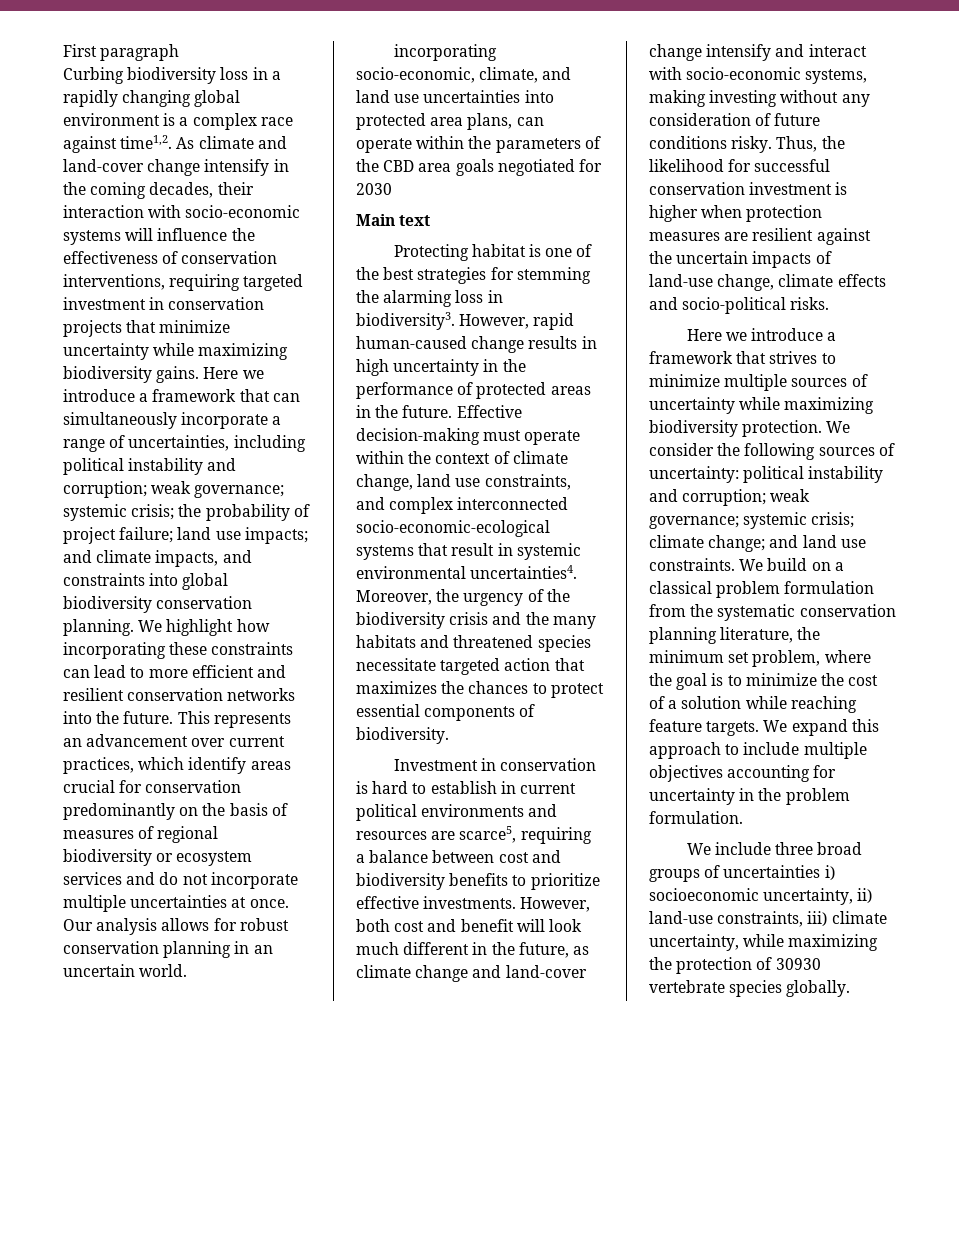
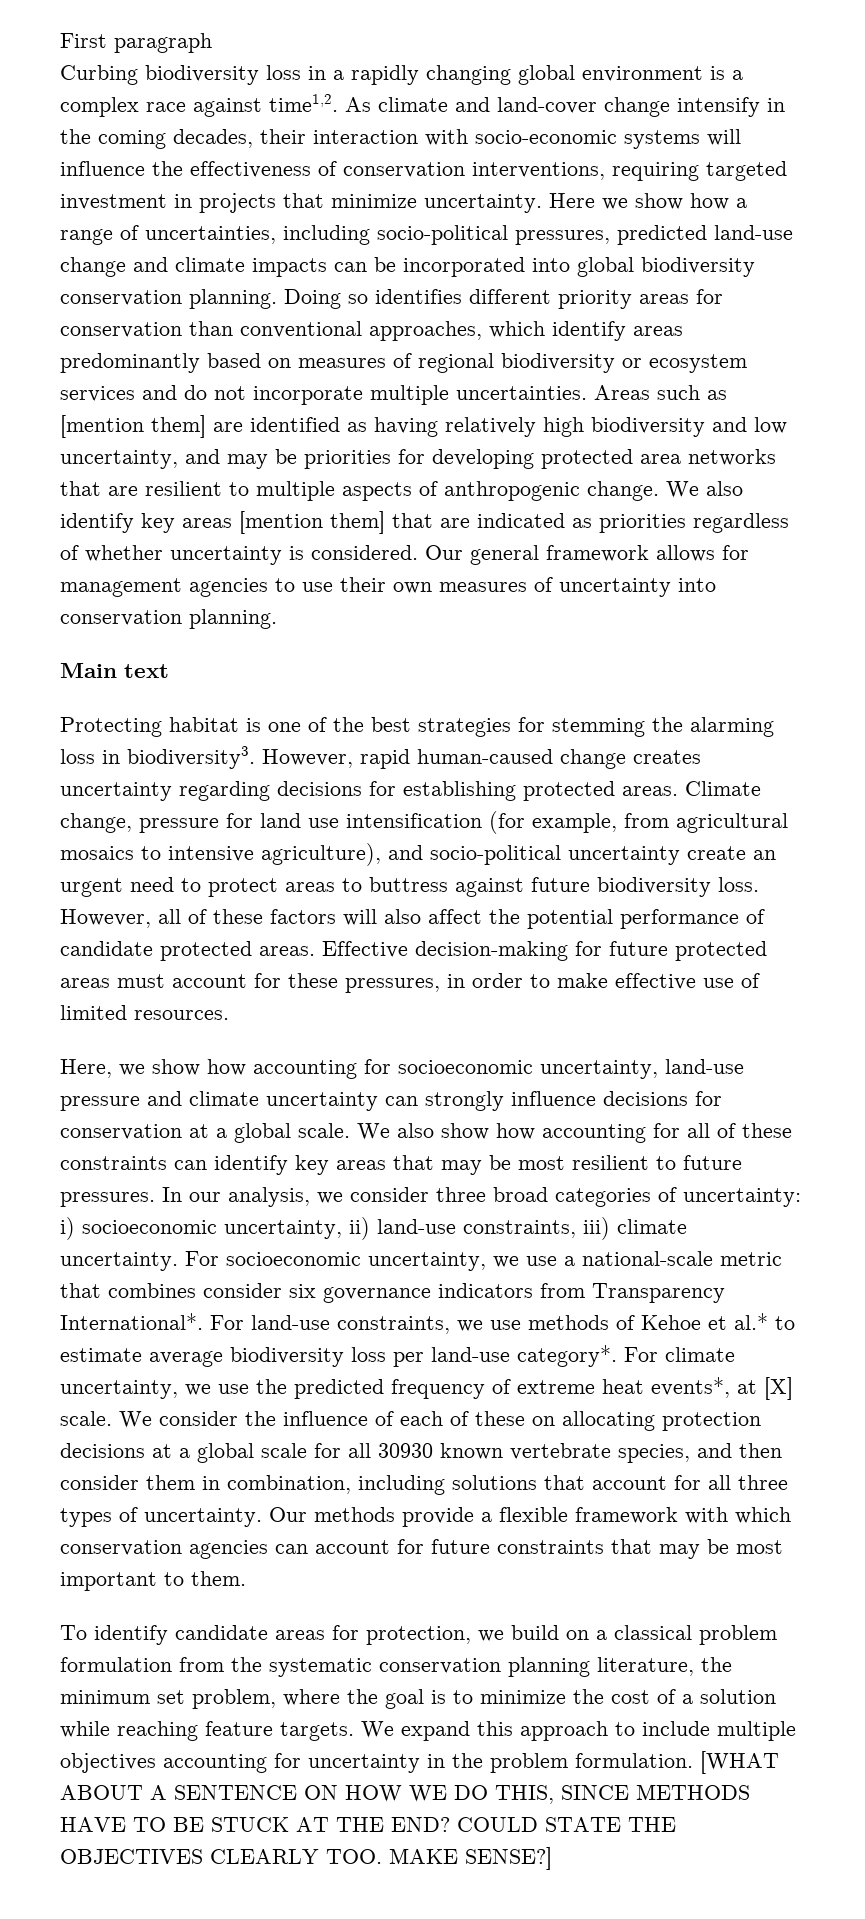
- As climate and land-cover change intensify in the coming decades, their interaction with socio-economic systems will influence the effectiveness of conservation interventions, requiring targeted investment in conservation projects that minimize uncertainty while maximizing biodiversity gains. Here we introduce a framework that can simultaneously incorporate a range of uncertainties, including political instability and corruption; weak governance; systemic crisis; the probability of project failure; land use impacts; and climate impacts, and constraints into global biodiversity conservation planning.
+ As climate and land-cover change intensify in the coming decades, their interaction with socio-economic systems will influence the effectiveness of conservation interventions, requiring targeted investment in projects that minimize uncertainty. Here we show how a range of uncertainties, including socio-political pressures, predicted land-use change and climate impacts can be incorporated into global biodiversity conservation planning.
- We highlight how incorporating these constraints can lead to more efficient and resilient conservation networks into the future. This represents an advancement over current practices, which identify areas crucial for conservation predominantly on the basis of measures of regional biodiversity or ecosystem services and do not incorporate multiple uncertainties at once. Our analysis allows for robust conservation planning in an uncertain world.
- incorporating socio-economic, climate, and land use uncertainties into protected area plans, can operate within the parameters of the CBD area goals negotiated for 2030
+ Doing so identifies different priority areas for conservation than conventional approaches, which identify areas predominantly based on measures of regional biodiversity or ecosystem services and do not incorporate multiple uncertainties. Areas such as [mention them] are identified as having relatively high biodiversity and low uncertainty, and may be priorities for developing protected area networks that are resilient to multiple aspects of anthropogenic change. We also identify key areas [mention them] that are indicated as priorities regardless of whether uncertainty is considered. Our general framework allows for management agencies to use their own measures of uncertainty into conservation planning.
- However, rapid human-caused change results in high uncertainty in the performance of protected areas in the future. Effective decision-making must operate within the context of climate change, land use constraints, and complex interconnected socio-economic-ecological systems that result in systemic environmental uncertainties4. Moreover, the urgency of the biodiversity crisis and the many habitats and threatened species necessitate targeted action that maximizes the chances to protect essential components of biodiversity.
- Investment in conservation is hard to establish in current political environments and resources are scarce5, requiring a balance between cost and biodiversity benefits to prioritize effective investments. However, both cost and benefit will look much different in the future, as climate change and land-cover change intensify and interact with socio-economic systems, making investing without any consideration of future conditions risky. Thus, the likelihood for successful conservation investment is higher when protection measures are resilient against the uncertain impacts of land-use change, climate effects and socio-political risks.
- Here we introduce a framework that strives to minimize multiple sources of uncertainty while maximizing biodiversity protection. We consider the following sources of uncertainty: political instability and corruption; weak governance; systemic crisis; climate change; and land use constraints. We build on a classical problem formulation from the systematic conservation planning literature, the minimum set problem, where the goal is to minimize the cost of a solution while reaching feature targets.
+ However, rapid human-caused change creates uncertainty regarding decisions for establishing protected areas. Climate change, pressure for land use intensification (for example, from agricultural mosaics to intensive agriculture), and socio-political uncertainty create an urgent need to protect areas to buttress against future biodiversity loss. However, all of these factors will also affect the potential performance of candidate protected areas. Effective decision-making for future protected areas must account for these pressures, in order to make effective use of limited resources.
+ Here, we show how accounting for socioeconomic uncertainty, land-use pressure and climate uncertainty can strongly influence decisions for conservation at a global scale. We also show how accounting for all of these constraints can identify key areas that may be most resilient to future pressures. In our analysis, we consider three broad categories of uncertainty: i) socioeconomic uncertainty, ii) land-use constraints, iii) climate uncertainty. For socioeconomic uncertainty, we use a national-scale metric that combines consider six governance indicators from Transparency International*. For land-use constraints, we use methods of Kehoe et al.* to estimate average biodiversity loss per land-use category*. For climate uncertainty, we use the predicted frequency of extreme heat events*, at [X] scale. We consider the influence of each of these on allocating protection decisions at a global scale for all 30930 known vertebrate species, and then consider them in combination, including solutions that account for all three types of uncertainty. Our methods provide a flexible framework with which conservation agencies can account for future constraints that may be most important to them.
+ To identify candidate areas for protection, we build on a classical problem formulation from the systematic conservation planning literature, the minimum set problem, where the goal is to minimize the cost of a solution while reaching feature targets.
- We expand this approach to include multiple objectives accounting for uncertainty in the problem formulation.
- We include three broad groups of uncertainties i) socioeconomic uncertainty, ii) land-use constraints, iii) climate uncertainty, while maximizing the protection of 30930 vertebrate species globally.
+ We expand this approach to include multiple objectives accounting for uncertainty in the problem formulation. [WHAT ABOUT A SENTENCE ON HOW WE DO THIS, SINCE METHODS HAVE TO BE STUCK AT THE END? COULD STATE THE OBJECTIVES CLEARLY TOO. MAKE SENSE?]

